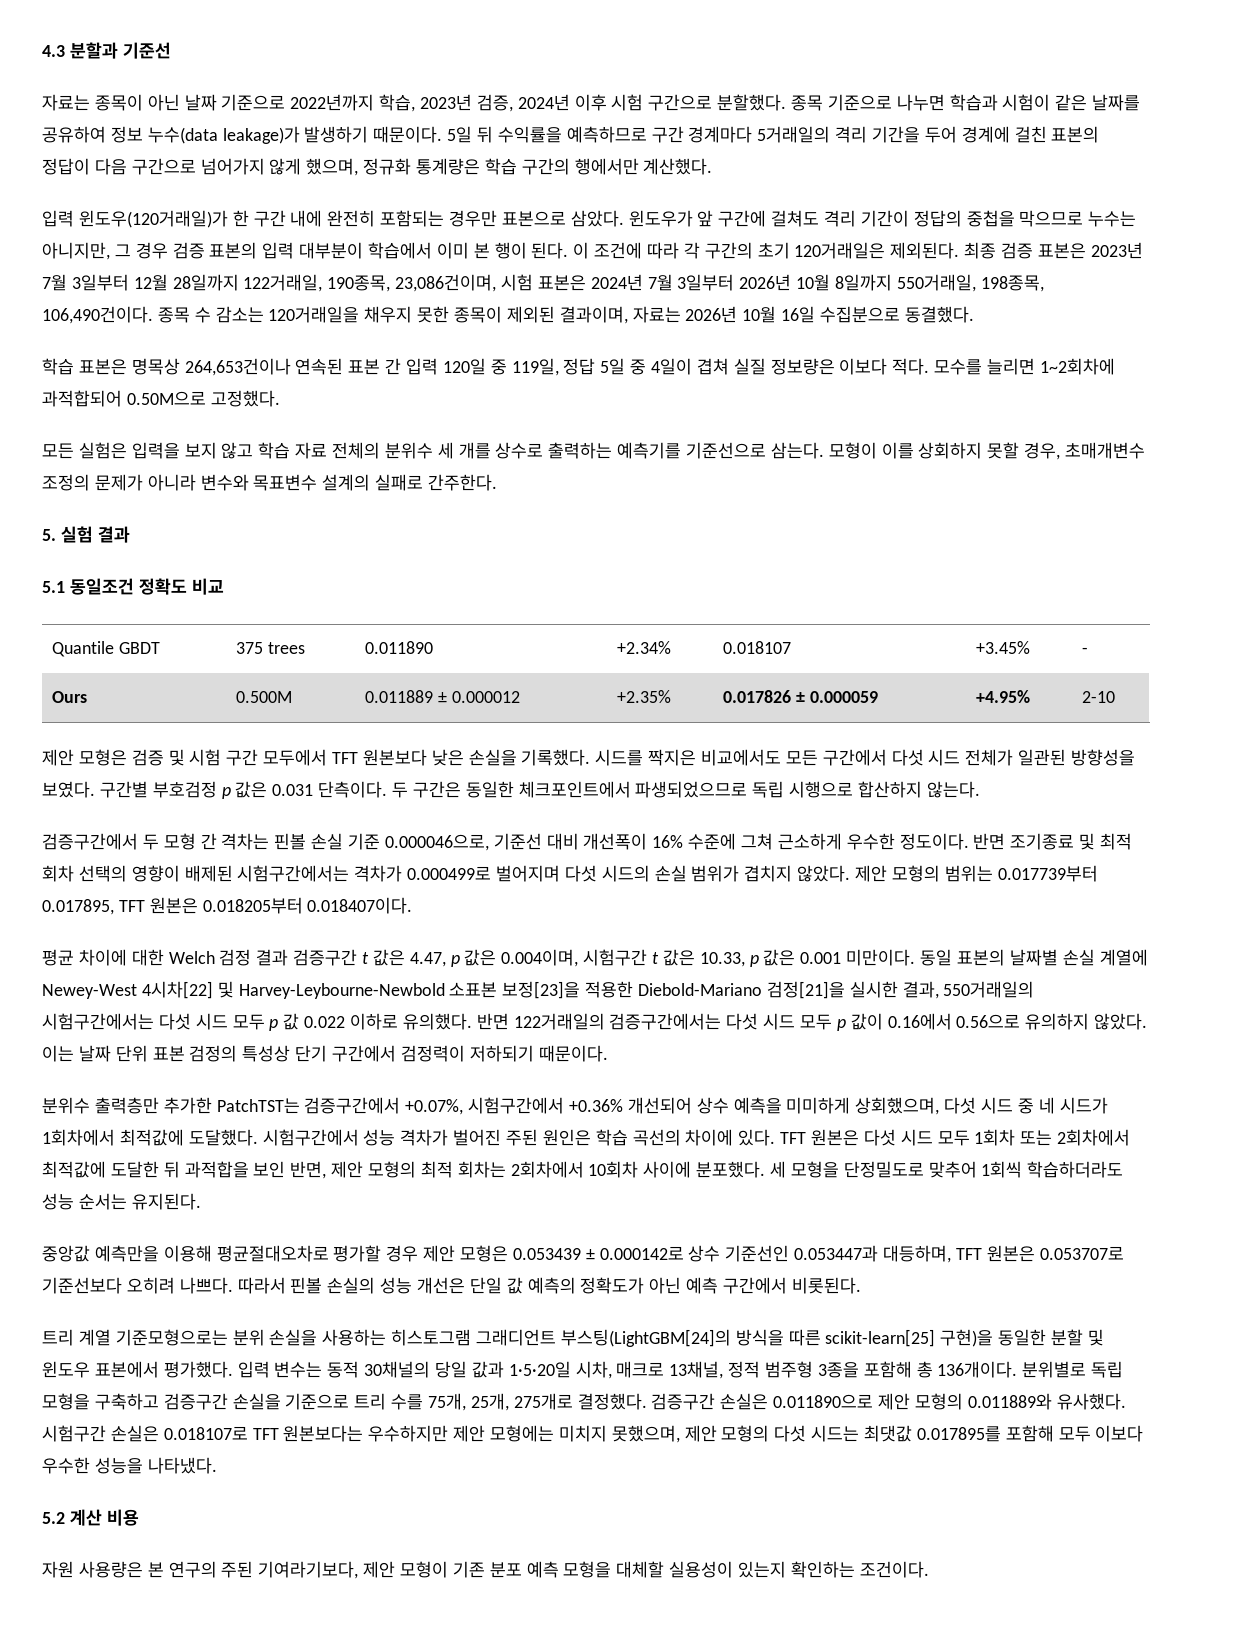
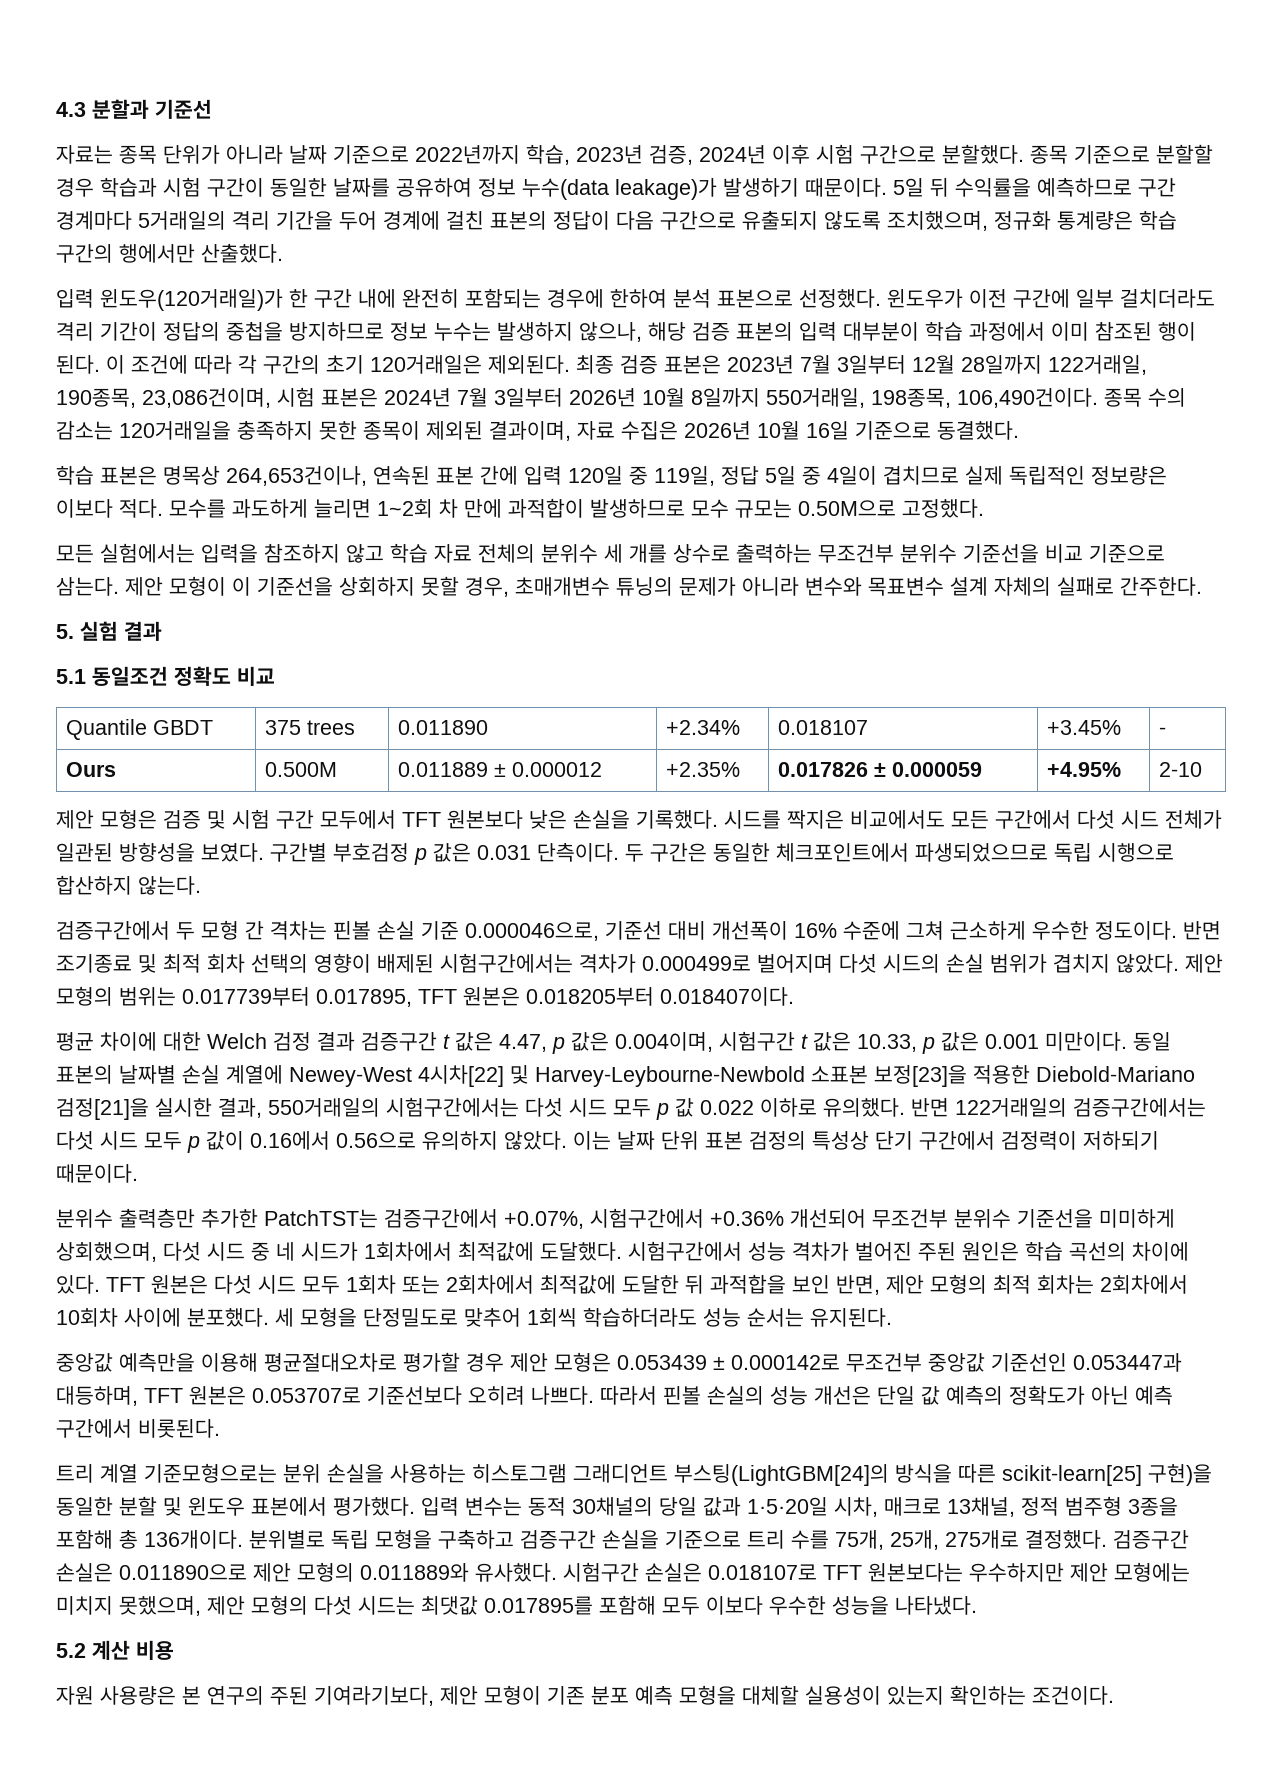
- 자료는 종목이 아닌 날짜 기준으로 2022년까지 학습, 2023년 검증, 2024년 이후 시험 구간으로 분할했다.
+ 자료는 종목 단위가 아니라 날짜 기준으로 2022년까지 학습, 2023년 검증, 2024년 이후 시험 구간으로 분할했다.
- 종목 기준으로 나누면 학습과 시험이 같은 날짜를 공유하여 정보 누수(data leakage)가 발생하기 때문이다.
+ 종목 기준으로 분할할 경우 학습과 시험 구간이 동일한 날짜를 공유하여 정보 누수(data leakage)가 발생하기 때문이다.
- 5일 뒤 수익률을 예측하므로 구간 경계마다 5거래일의 격리 기간을 두어 경계에 걸친 표본의 정답이 다음 구간으로 넘어가지 않게 했으며, 정규화 통계량은 학습 구간의 행에서만 계산했다.
+ 5일 뒤 수익률을 예측하므로 구간 경계마다 5거래일의 격리 기간을 두어 경계에 걸친 표본의 정답이 다음 구간으로 유출되지 않도록 조치했으며, 정규화 통계량은 학습 구간의 행에서만 산출했다.
- 입력 윈도우(120거래일)가 한 구간 내에 완전히 포함되는 경우만 표본으로 삼았다. 윈도우가 앞 구간에 걸쳐도 격리 기간이 정답의 중첩을 막으므로 누수는 아니지만, 그 경우 검증 표본의 입력 대부분이 학습에서 이미 본 행이 된다.
+ 입력 윈도우(120거래일)가 한 구간 내에 완전히 포함되는 경우에 한하여 분석 표본으로 선정했다. 윈도우가 이전 구간에 일부 걸치더라도 격리 기간이 정답의 중첩을 방지하므로 정보 누수는 발생하지 않으나, 해당 검증 표본의 입력 대부분이 학습 과정에서 이미 참조된 행이 된다.
- 종목 수 감소는 120거래일을 채우지 못한 종목이 제외된 결과이며, 자료는 2026년 10월 16일 수집분으로 동결했다.
+ 종목 수의 감소는 120거래일을 충족하지 못한 종목이 제외된 결과이며, 자료 수집은 2026년 10월 16일 기준으로 동결했다.
- 학습 표본은 명목상 264,653건이나 연속된 표본 간 입력 120일 중 119일, 정답 5일 중 4일이 겹쳐 실질 정보량은 이보다 적다.
+ 학습 표본은 명목상 264,653건이나, 연속된 표본 간에 입력 120일 중 119일, 정답 5일 중 4일이 겹치므로 실제 독립적인 정보량은 이보다 적다.
- 모수를 늘리면 1~2회차에 과적합되어 0.50M으로 고정했다.
+ 모수를 과도하게 늘리면 1~2회 차 만에 과적합이 발생하므로 모수 규모는 0.50M으로 고정했다.
- 모든 실험은 입력을 보지 않고 학습 자료 전체의 분위수 세 개를 상수로 출력하는 예측기를 기준선으로 삼는다. 모형이 이를 상회하지 못할 경우, 초매개변수 조정의 문제가 아니라 변수와 목표변수 설계의 실패로 간주한다.
+ 모든 실험에서는 입력을 참조하지 않고 학습 자료 전체의 분위수 세 개를 상수로 출력하는 무조건부 분위수 기준선을 비교 기준으로 삼는다. 제안 모형이 이 기준선을 상회하지 못할 경우, 초매개변수 튜닝의 문제가 아니라 변수와 목표변수 설계 자체의 실패로 간주한다.
- 분위수 출력층만 추가한 PatchTST는 검증구간에서 +0.07%, 시험구간에서 +0.36% 개선되어 상수 예측을 미미하게 상회했으며, 다섯 시드 중 네 시드가 1회차에서 최적값에 도달했다.
+ 분위수 출력층만 추가한 PatchTST는 검증구간에서 +0.07%, 시험구간에서 +0.36% 개선되어 무조건부 분위수 기준선을 미미하게 상회했으며, 다섯 시드 중 네 시드가 1회차에서 최적값에 도달했다.
- 중앙값 예측만을 이용해 평균절대오차로 평가할 경우 제안 모형은 0.053439 ± 0.000142로 상수 기준선인 0.053447과 대등하며, TFT 원본은 0.053707로 기준선보다 오히려 나쁘다.
+ 중앙값 예측만을 이용해 평균절대오차로 평가할 경우 제안 모형은 0.053439 ± 0.000142로 무조건부 중앙값 기준선인 0.053447과 대등하며, TFT 원본은 0.053707로 기준선보다 오히려 나쁘다.

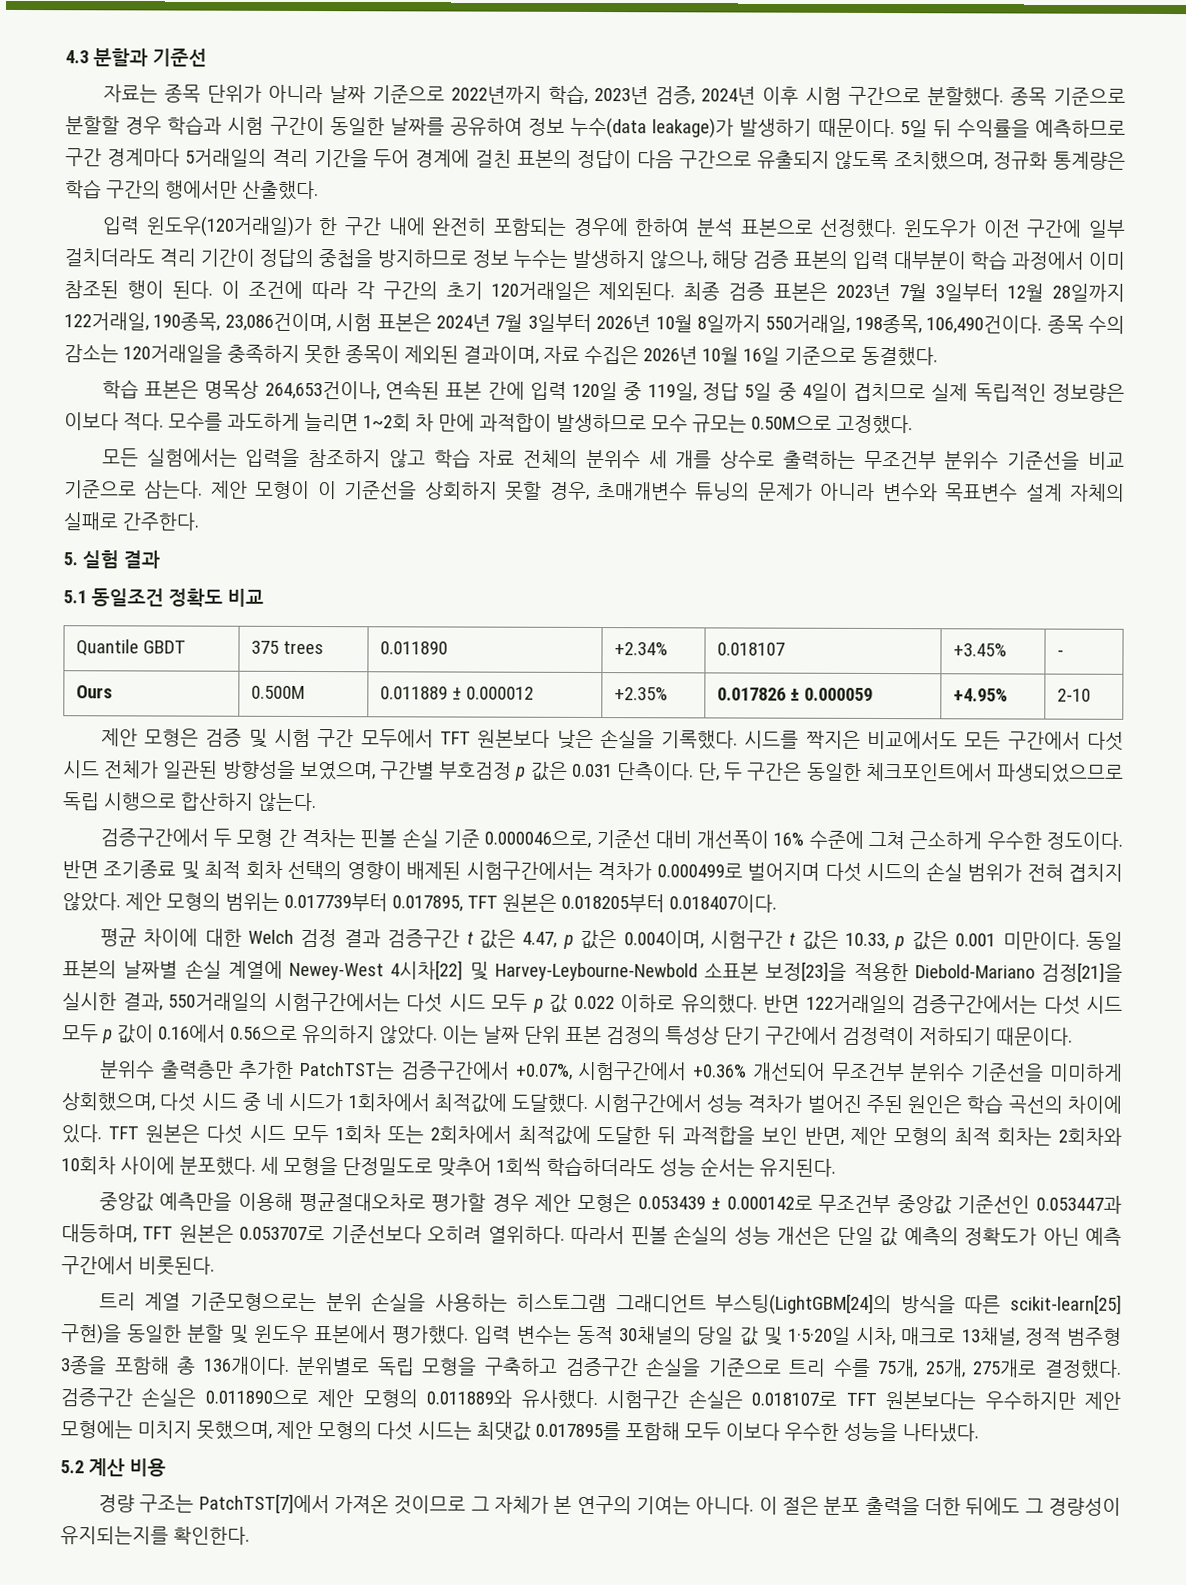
- 시드를 짝지은 비교에서도 모든 구간에서 다섯 시드 전체가 일관된 방향성을 보였다. 구간별 부호검정 p 값은 0.031 단측이다.
+ 시드를 짝지은 비교에서도 모든 구간에서 다섯 시드 전체가 일관된 방향성을 보였으며, 구간별 부호검정 p 값은 0.031 단측이다.
- 두 구간은 동일한 체크포인트에서 파생되었으므로 독립 시행으로 합산하지 않는다.
+ 단, 두 구간은 동일한 체크포인트에서 파생되었으므로 독립 시행으로 합산하지 않는다.
- 반면 조기종료 및 최적 회차 선택의 영향이 배제된 시험구간에서는 격차가 0.000499로 벌어지며 다섯 시드의 손실 범위가 겹치지 않았다.
+ 반면 조기종료 및 최적 회차 선택의 영향이 배제된 시험구간에서는 격차가 0.000499로 벌어지며 다섯 시드의 손실 범위가 전혀 겹치지 않았다.
- TFT 원본은 다섯 시드 모두 1회차 또는 2회차에서 최적값에 도달한 뒤 과적합을 보인 반면, 제안 모형의 최적 회차는 2회차에서 10회차 사이에 분포했다.
+ TFT 원본은 다섯 시드 모두 1회차 또는 2회차에서 최적값에 도달한 뒤 과적합을 보인 반면, 제안 모형의 최적 회차는 2회차와 10회차 사이에 분포했다.
- 중앙값 예측만을 이용해 평균절대오차로 평가할 경우 제안 모형은 0.053439 ± 0.000142로 무조건부 중앙값 기준선인 0.053447과 대등하며, TFT 원본은 0.053707로 기준선보다 오히려 나쁘다.
+ 중앙값 예측만을 이용해 평균절대오차로 평가할 경우 제안 모형은 0.053439 ± 0.000142로 무조건부 중앙값 기준선인 0.053447과 대등하며, TFT 원본은 0.053707로 기준선보다 오히려 열위하다.
- 입력 변수는 동적 30채널의 당일 값과 1·5·20일 시차, 매크로 13채널, 정적 범주형 3종을 포함해 총 136개이다.
+ 입력 변수는 동적 30채널의 당일 값 및 1·5·20일 시차, 매크로 13채널, 정적 범주형 3종을 포함해 총 136개이다.
- 자원 사용량은 본 연구의 주된 기여라기보다, 제안 모형이 기존 분포 예측 모형을 대체할 실용성이 있는지 확인하는 조건이다.
+ 경량 구조는 PatchTST[7]에서 가져온 것이므로 그 자체가 본 연구의 기여는 아니다. 이 절은 분포 출력을 더한 뒤에도 그 경량성이 유지되는지를 확인한다.

